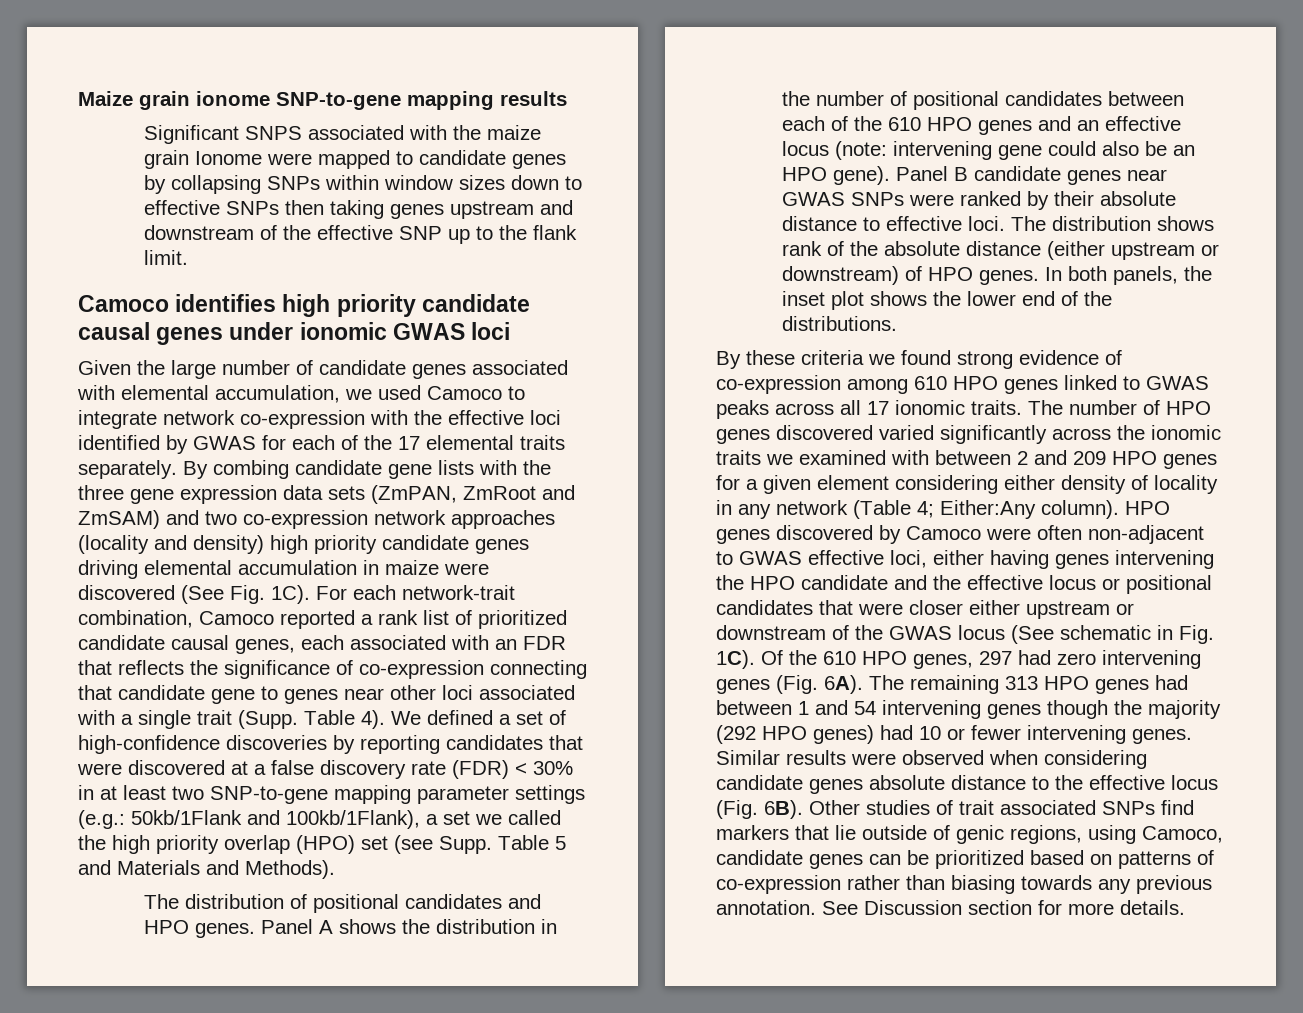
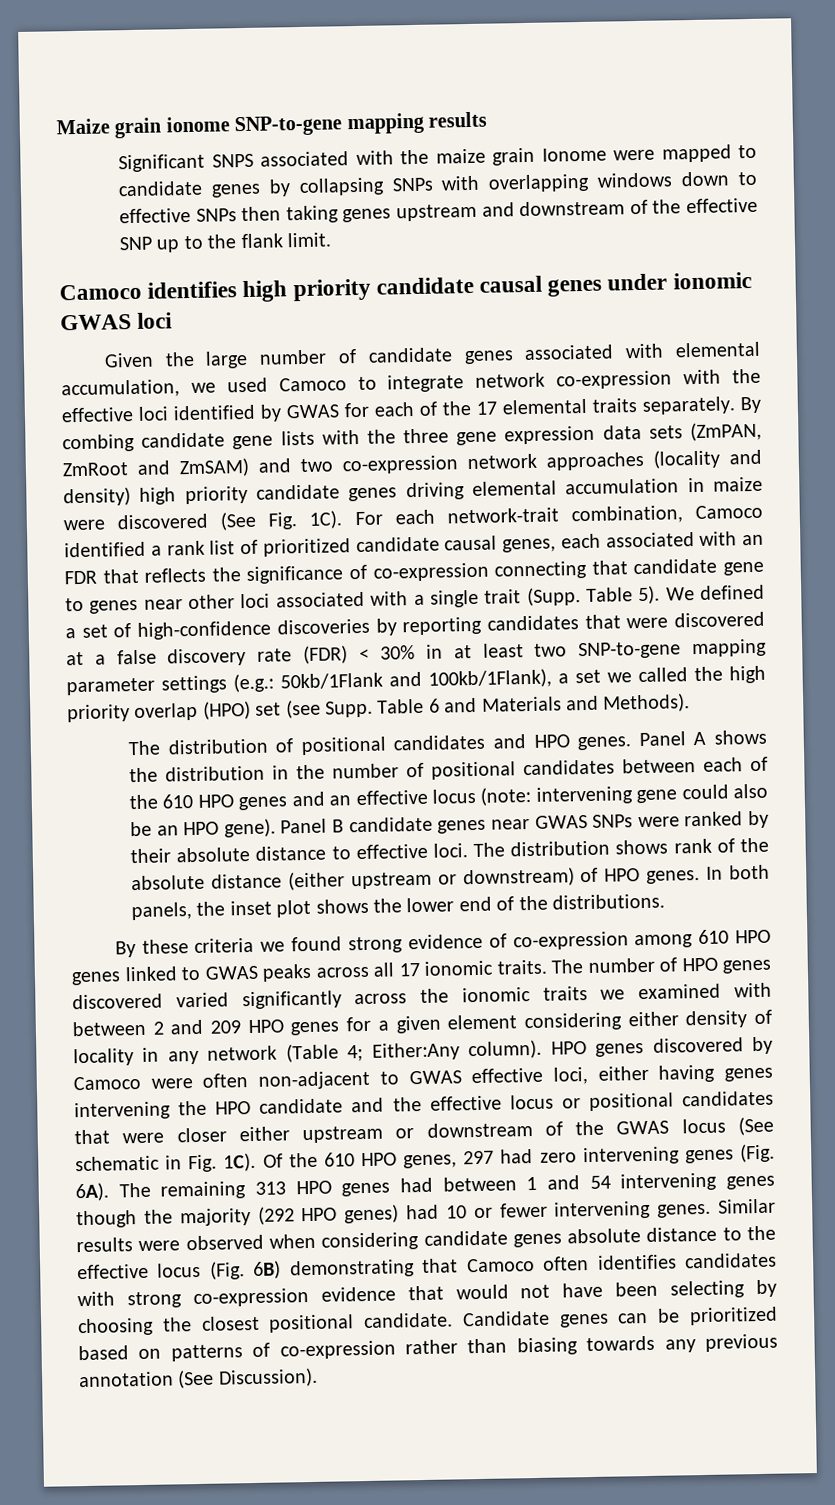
- Significant SNPS associated with the maize grain Ionome were mapped to candidate genes by collapsing SNPs within window sizes down to effective SNPs then taking genes upstream and downstream of the effective SNP up to the flank limit.
+ Significant SNPS associated with the maize grain Ionome were mapped to candidate genes by collapsing SNPs with overlapping windows down to effective SNPs then taking genes upstream and downstream of the effective SNP up to the flank limit.
- For each network-trait combination, Camoco reported a rank list of prioritized candidate causal genes, each associated with an FDR that reflects the significance of co-expression connecting that candidate gene to genes near other loci associated with a single trait (Supp.
+ For each network-trait combination, Camoco identified a rank list of prioritized candidate causal genes, each associated with an FDR that reflects the significance of co-expression connecting that candidate gene to genes near other loci associated with a single trait (Supp.
- Table 4).
+ Table 5).
- Table 5 and Materials and Methods).
+ Table 6 and Materials and Methods).
- Similar results were observed when considering candidate genes absolute distance to the effective locus (Fig. 6B). Other studies of trait associated SNPs find markers that lie outside of genic regions, using Camoco, candidate genes can be prioritized based on patterns of co-expression rather than biasing towards any previous annotation. See Discussion section for more details.
+ Similar results were observed when considering candidate genes absolute distance to the effective locus (Fig. 6B) demonstrating that Camoco often identifies candidates with strong co-expression evidence that would not have been selecting by choosing the closest positional candidate. Candidate genes can be prioritized based on patterns of co-expression rather than biasing towards any previous annotation (See Discussion).

